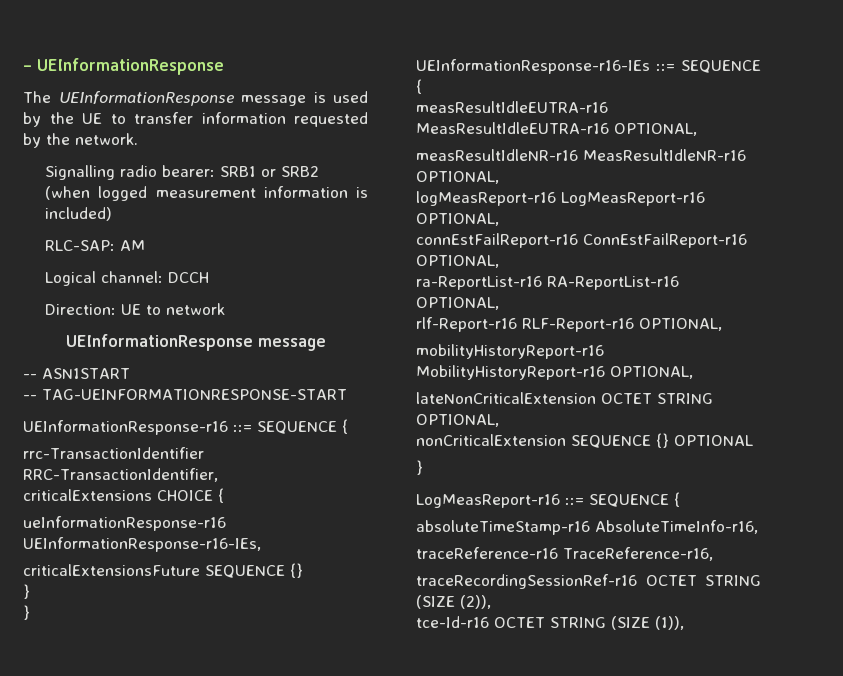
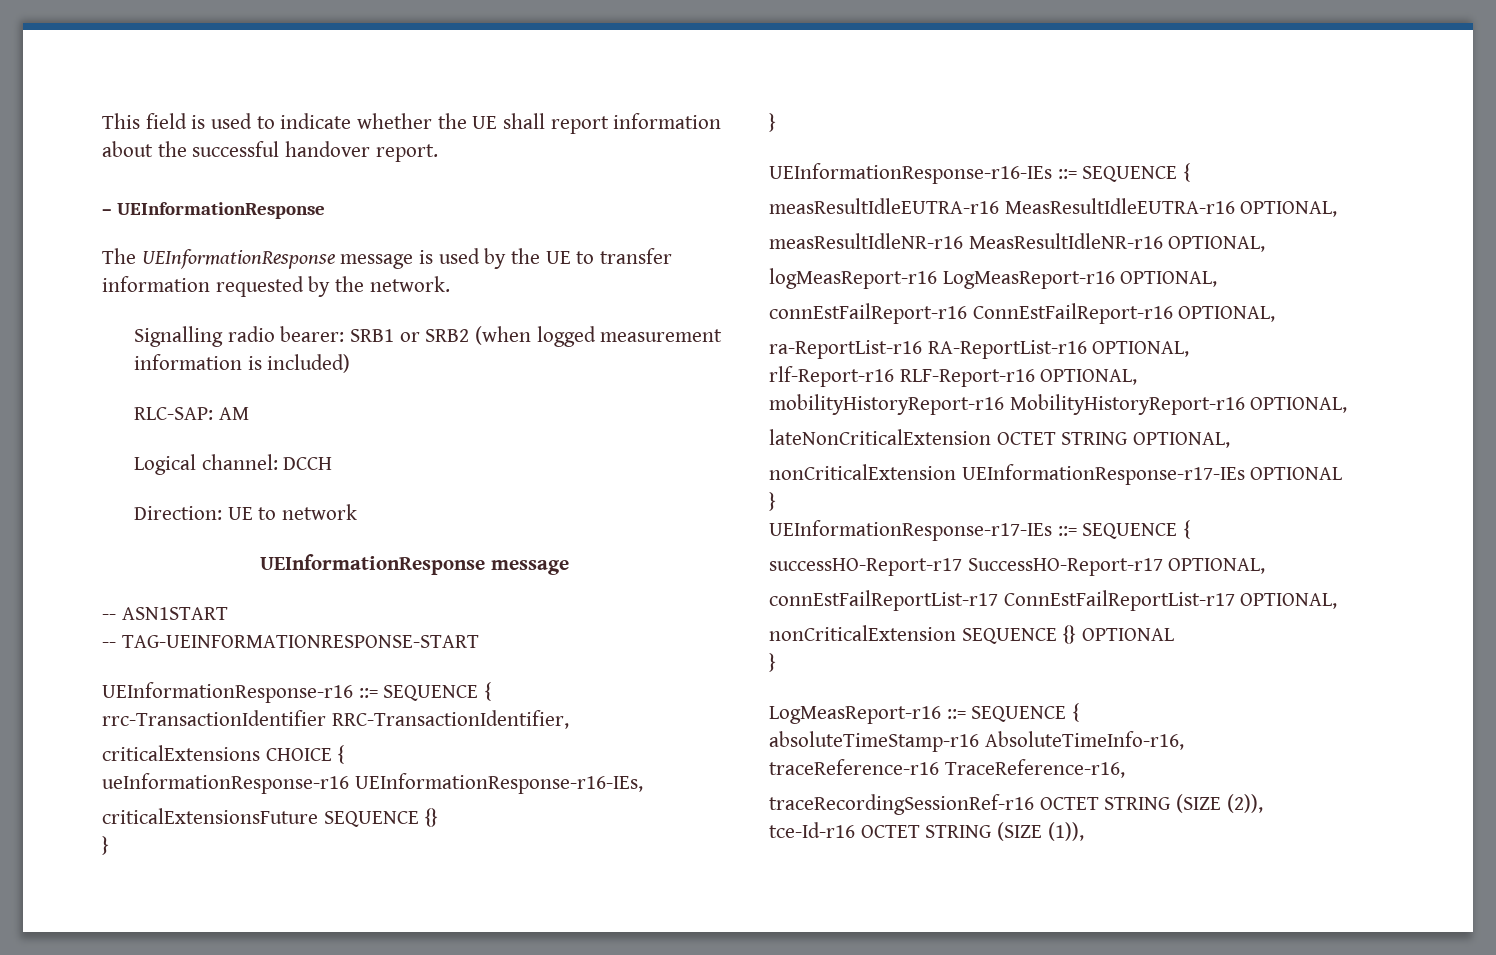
+ This field is used to indicate whether the UE shall report information about the successful handover report.
+ nonCriticalExtension UEInformationResponse-r17-IEs OPTIONAL
+ }
+ UEInformationResponse-r17-IEs ::= SEQUENCE {
+ successHO-Report-r17 SuccessHO-Report-r17 OPTIONAL,
+ connEstFailReportList-r17 ConnEstFailReportList-r17 OPTIONAL,

